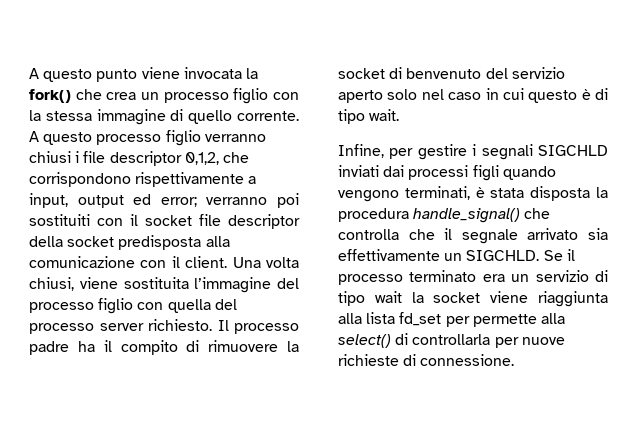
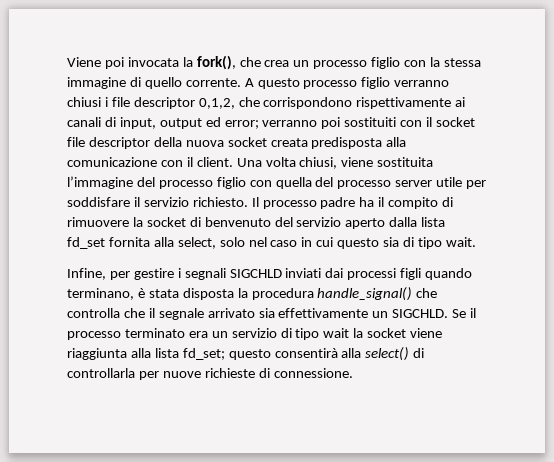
- A questo punto viene invocata la fork() che crea un processo figlio con la stessa immagine di quello corrente.
+ Viene poi invocata la fork(), che crea un processo figlio con la stessa immagine di quello corrente.
- A questo processo figlio verranno chiusi i file descriptor 0,1,2, che corrispondono rispettivamente a input, output ed error; verranno poi sostituiti con il socket file descriptor della socket predisposta alla comunicazione con il client.
+ A questo processo figlio verranno chiusi i file descriptor 0,1,2, che corrispondono rispettivamente ai canali di input, output ed error; verranno poi sostituiti con il socket file descriptor della nuova socket creata predisposta alla comunicazione con il client.
- Una volta chiusi, viene sostituita l’immagine del processo figlio con quella del processo server richiesto.
+ Una volta chiusi, viene sostituita l’immagine del processo figlio con quella del processo server utile per soddisfare il servizio richiesto.
- Il processo padre ha il compito di rimuovere la socket di benvenuto del servizio aperto solo nel caso in cui questo è di tipo wait.
+ Il processo padre ha il compito di rimuovere la socket di benvenuto del servizio aperto dalla lista fd_set fornita alla select, solo nel caso in cui questo sia di tipo wait.
- Infine, per gestire i segnali SIGCHLD inviati dai processi figli quando vengono terminati, è stata disposta la procedura handle_signal() che controlla che il segnale arrivato sia effettivamente un SIGCHLD.
+ Infine, per gestire i segnali SIGCHLD inviati dai processi figli quando terminano, è stata disposta la procedura handle_signal() che controlla che il segnale arrivato sia effettivamente un SIGCHLD.
- Se il processo terminato era un servizio di tipo wait la socket viene riaggiunta alla lista fd_set per permette alla select() di controllarla per nuove richieste di connessione.
+ Se il processo terminato era un servizio di tipo wait la socket viene riaggiunta alla lista fd_set; questo consentirà alla select() di controllarla per nuove richieste di connessione.

